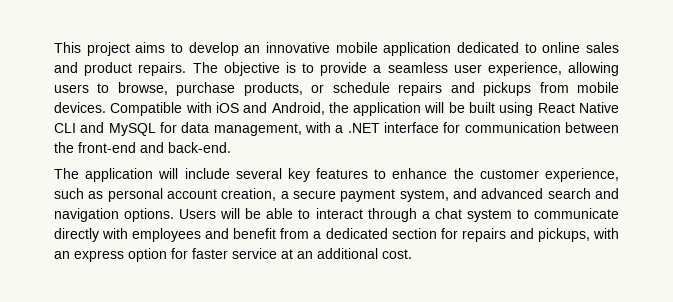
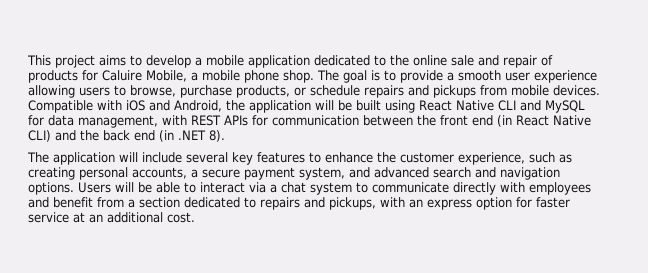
- This project aims to develop an innovative mobile application dedicated to online sales and product repairs. The objective is to provide a seamless user experience, allowing users to browse, purchase products, or schedule repairs and pickups from mobile devices.
+ This project aims to develop a mobile application dedicated to the online sale and repair of products for Caluire Mobile, a mobile phone shop. The goal is to provide a smooth user experience allowing users to browse, purchase products, or schedule repairs and pickups from mobile devices.
- Compatible with iOS and Android, the application will be built using React Native CLI and MySQL for data management, with a .NET interface for communication between the front-end and back-end.
+ Compatible with iOS and Android, the application will be built using React Native CLI and MySQL for data management, with REST APIs for communication between the front end (in React Native CLI) and the back end (in .NET 8).
- The application will include several key features to enhance the customer experience, such as personal account creation, a secure payment system, and advanced search and navigation options.
+ The application will include several key features to enhance the customer experience, such as creating personal accounts, a secure payment system, and advanced search and navigation options.
- Users will be able to interact through a chat system to communicate directly with employees and benefit from a dedicated section for repairs and pickups, with an express option for faster service at an additional cost.
+ Users will be able to interact via a chat system to communicate directly with employees and benefit from a section dedicated to repairs and pickups, with an express option for faster service at an additional cost.

